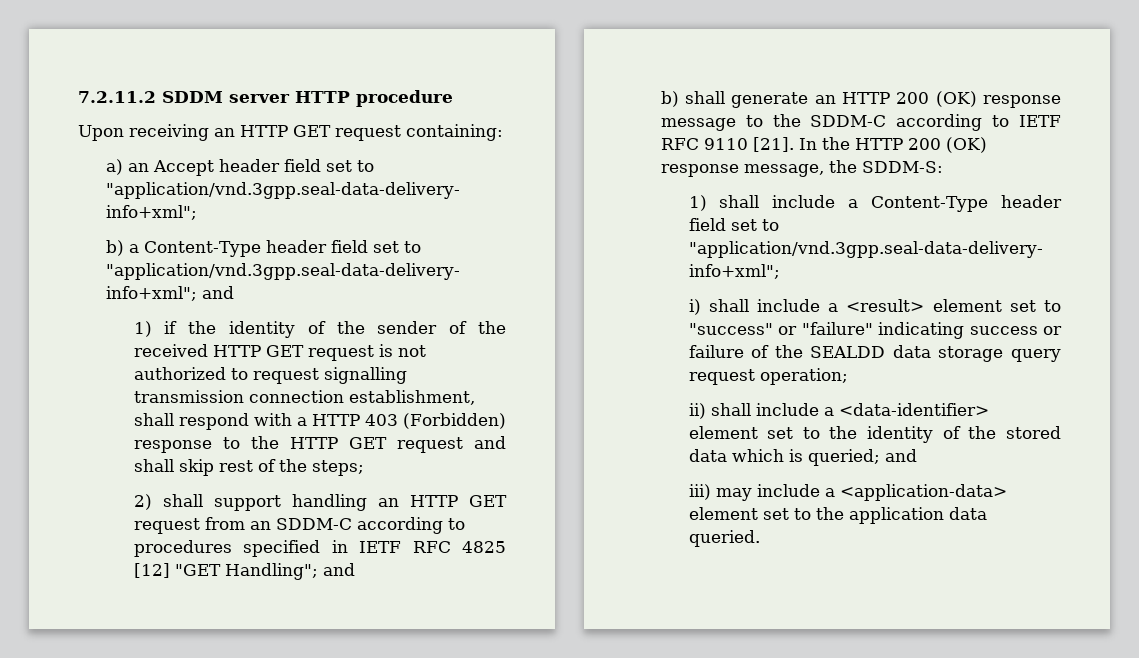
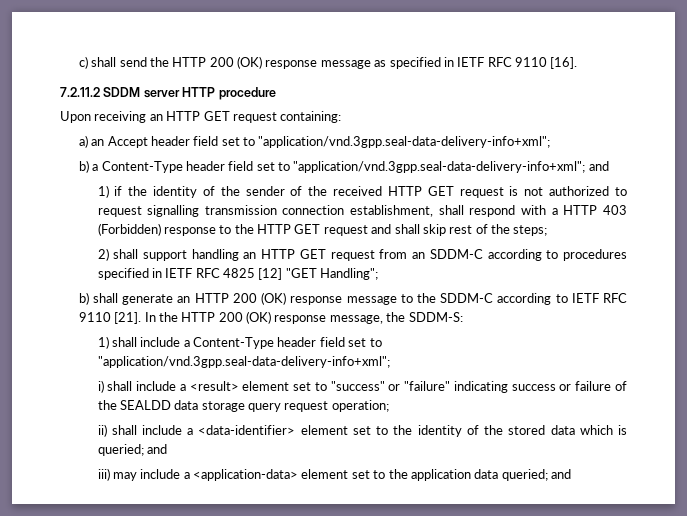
+ c) shall send the HTTP 200 (OK) response message as specified in IETF RFC 9110 [16].
- 2) shall support handling an HTTP GET request from an SDDM-C according to procedures specified in IETF RFC 4825 [12] "GET Handling"; and
+ 2) shall support handling an HTTP GET request from an SDDM-C according to procedures specified in IETF RFC 4825 [12] "GET Handling";
- iii) may include a <application-data> element set to the application data queried.
+ iii) may include a <application-data> element set to the application data queried; and

